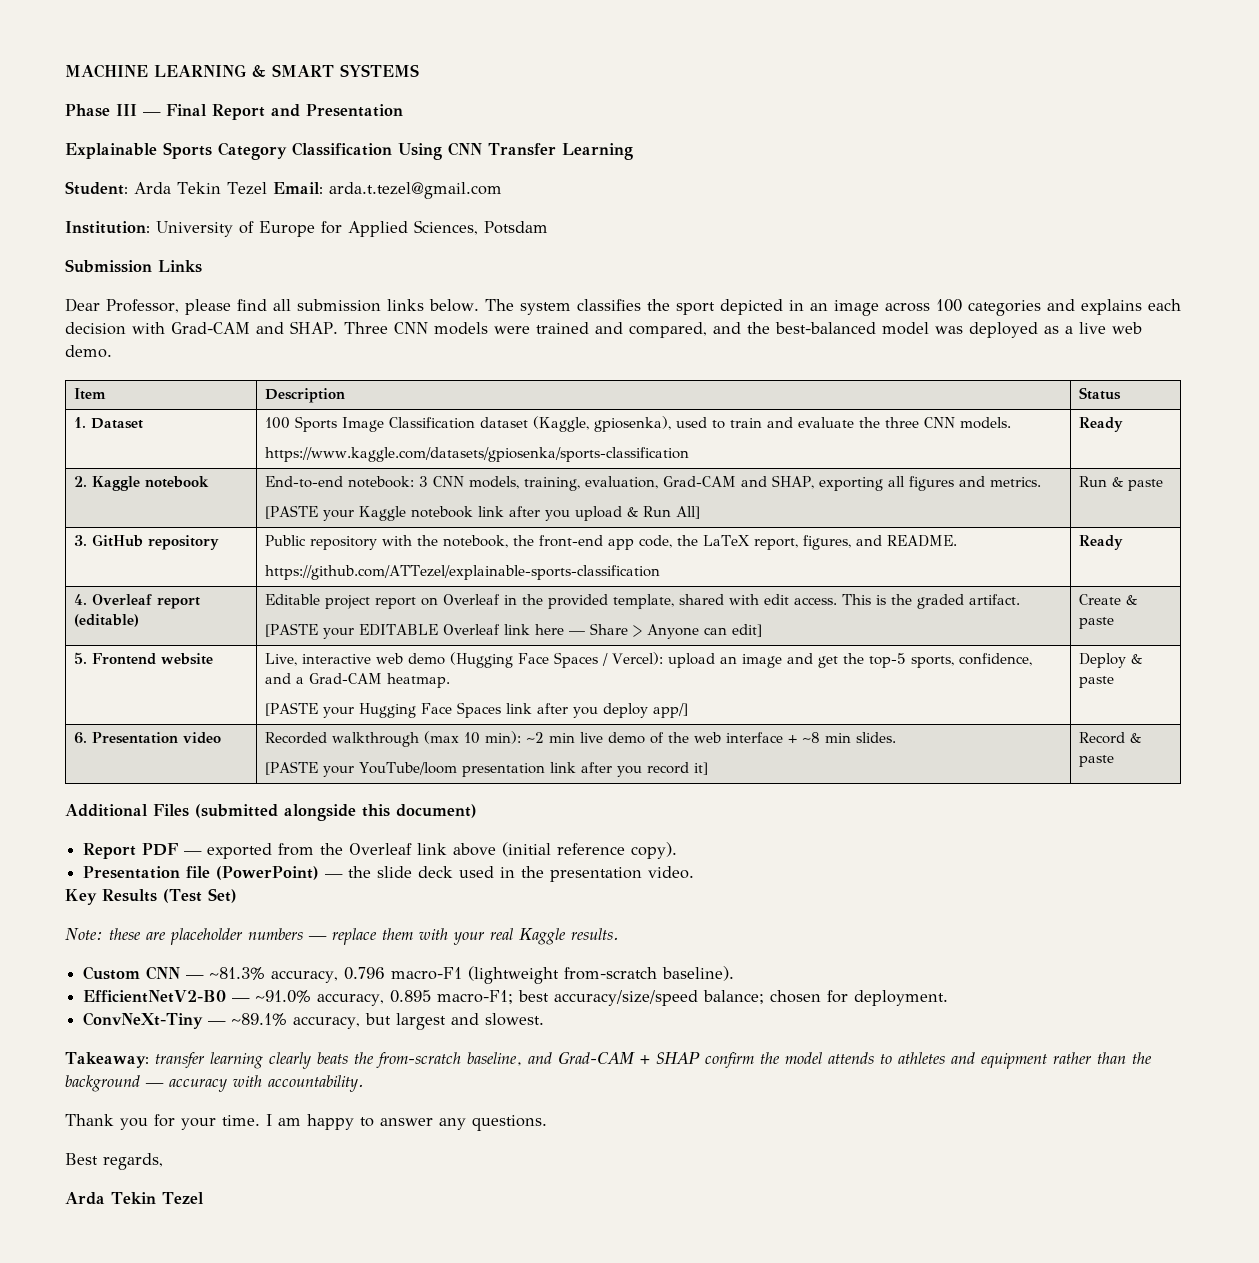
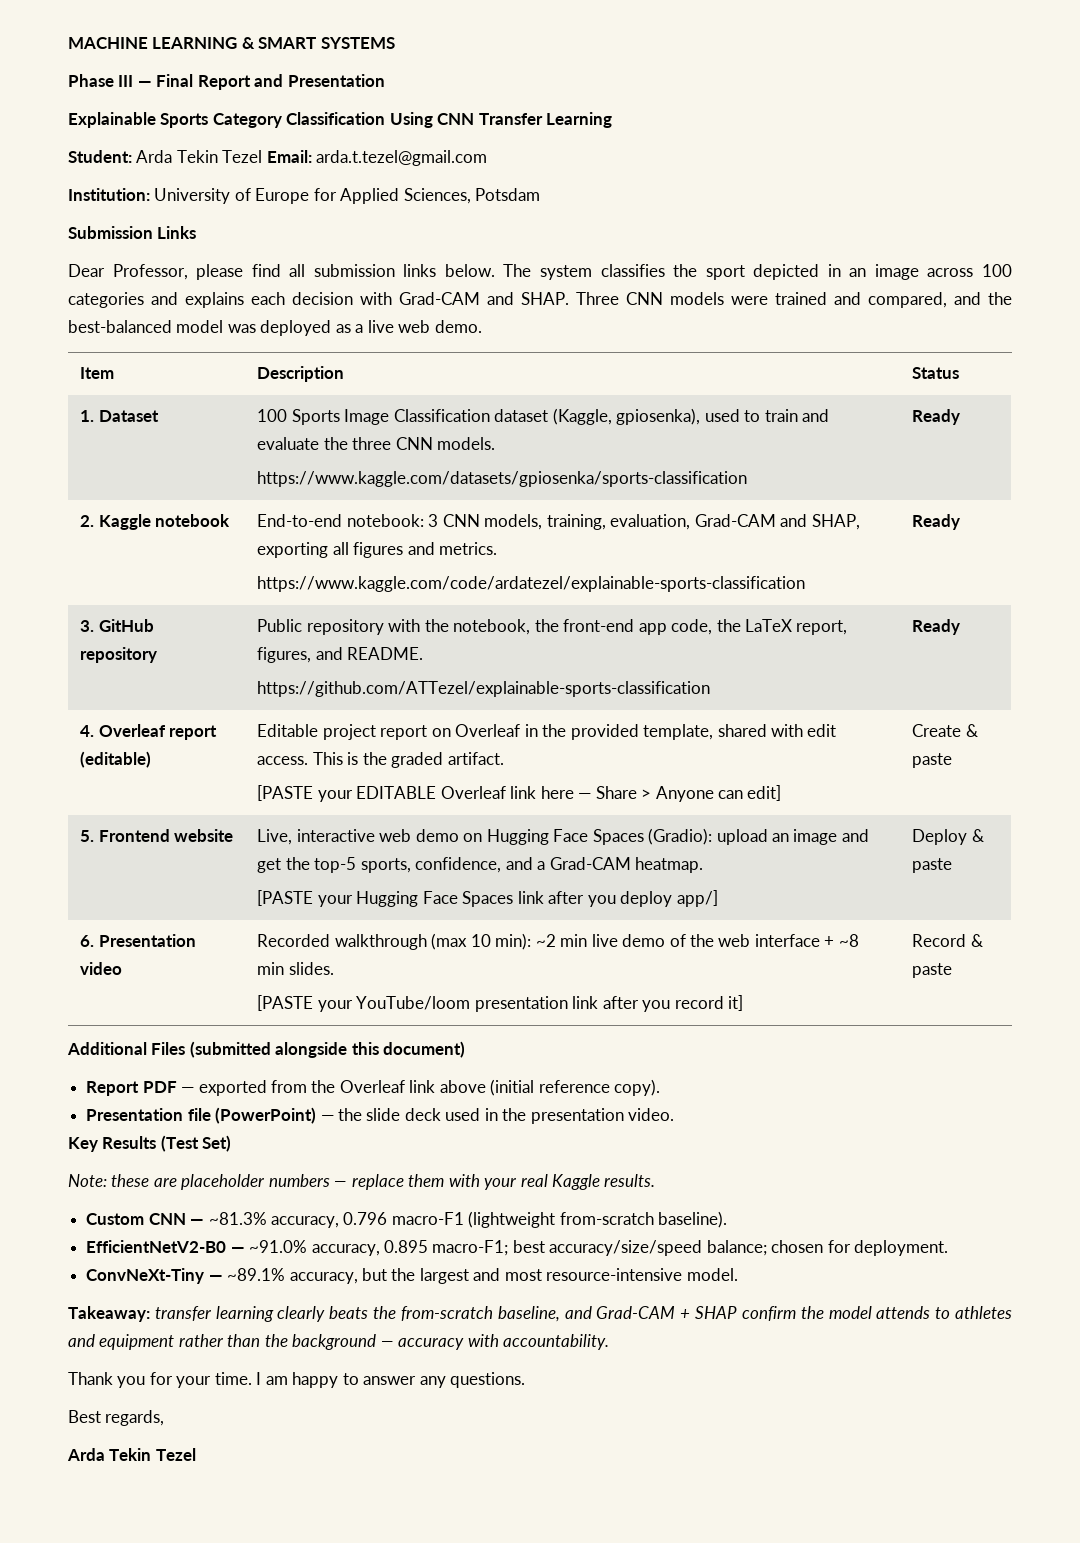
  2. Kaggle notebook | End-to-end notebook: 3 CNN models, training, evaluation, Grad-CAM and SHAP, exporting all figures and metrics.
- [PASTE your Kaggle notebook link after you upload & Run All] | Run & paste
+ https://www.kaggle.com/code/ardatezel/explainable-sports-classification | Ready
- 5. Frontend website | Live, interactive web demo (Hugging Face Spaces / Vercel): upload an image and get the top-5 sports, confidence, and a Grad-CAM heatmap.
+ 5. Frontend website | Live, interactive web demo on Hugging Face Spaces (Gradio): upload an image and get the top-5 sports, confidence, and a Grad-CAM heatmap.
- ConvNeXt-Tiny — ~89.1% accuracy, but largest and slowest.
+ ConvNeXt-Tiny — ~89.1% accuracy, but the largest and most resource-intensive model.

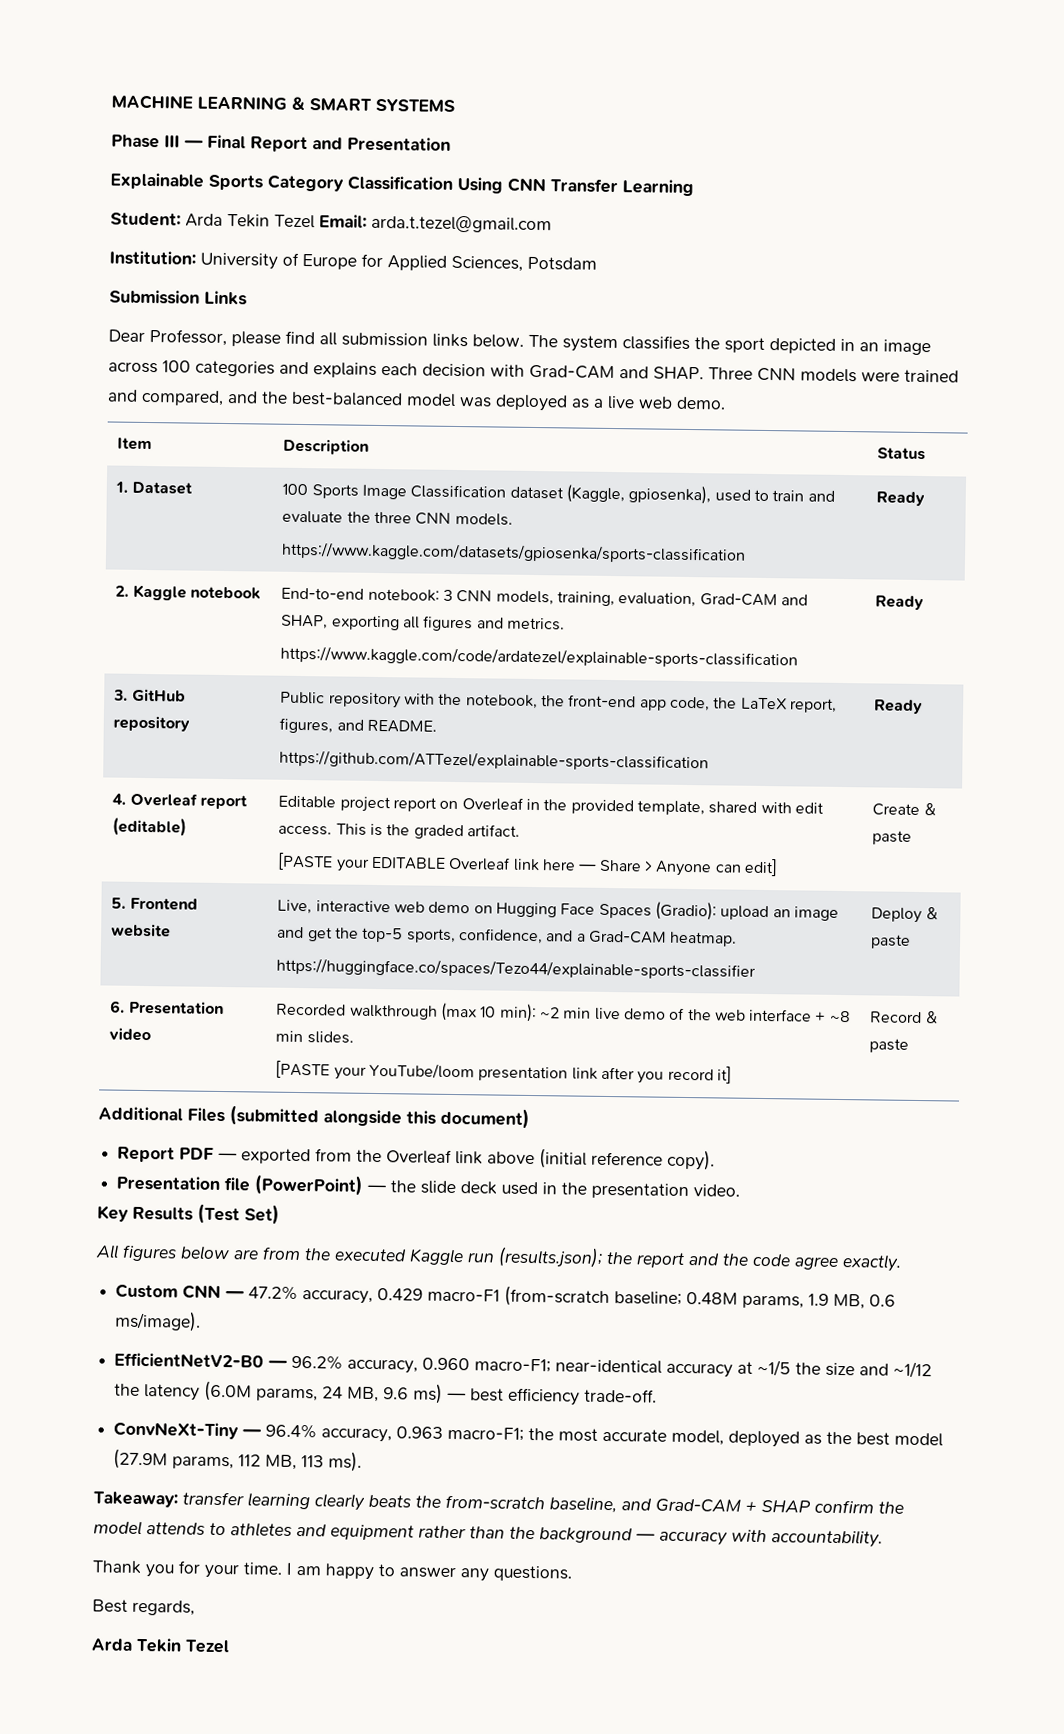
  5. Frontend website | Live, interactive web demo on Hugging Face Spaces (Gradio): upload an image and get the top-5 sports, confidence, and a Grad-CAM heatmap.
- [PASTE your Hugging Face Spaces link after you deploy app/] | Deploy & paste
+ https://huggingface.co/spaces/Tezo44/explainable-sports-classifier | Deploy & paste
- Note: these are placeholder numbers — replace them with your real Kaggle results.
- Custom CNN — ~81.3% accuracy, 0.796 macro-F1 (lightweight from-scratch baseline).
- EfficientNetV2-B0 — ~91.0% accuracy, 0.895 macro-F1; best accuracy/size/speed balance; chosen for deployment.
- ConvNeXt-Tiny — ~89.1% accuracy, but the largest and most resource-intensive model.
+ All figures below are from the executed Kaggle run (results.json); the report and the code agree exactly.
+ Custom CNN — 47.2% accuracy, 0.429 macro-F1 (from-scratch baseline; 0.48M params, 1.9 MB, 0.6 ms/image).
+ EfficientNetV2-B0 — 96.2% accuracy, 0.960 macro-F1; near-identical accuracy at ~1/5 the size and ~1/12 the latency (6.0M params, 24 MB, 9.6 ms) — best efficiency trade-off.
+ ConvNeXt-Tiny — 96.4% accuracy, 0.963 macro-F1; the most accurate model, deployed as the best model (27.9M params, 112 MB, 113 ms).

